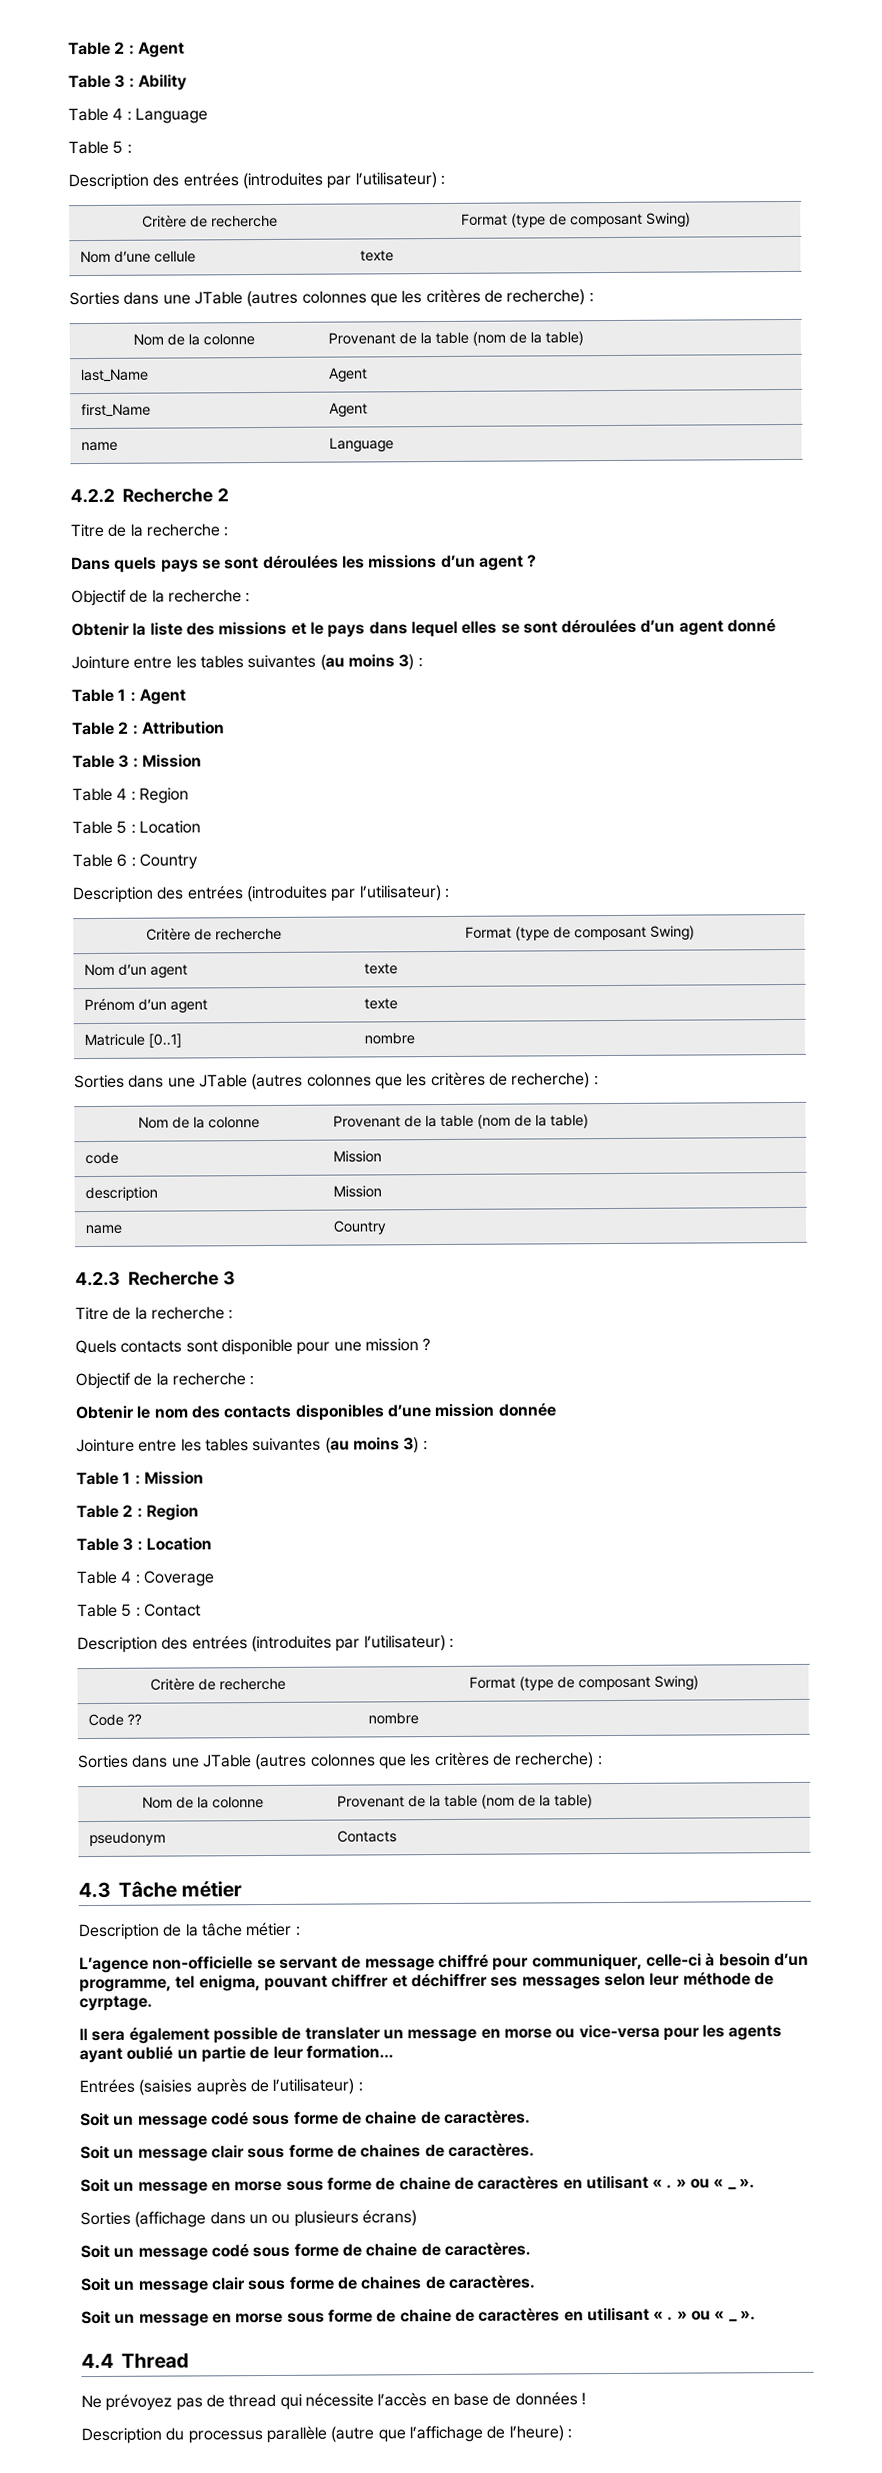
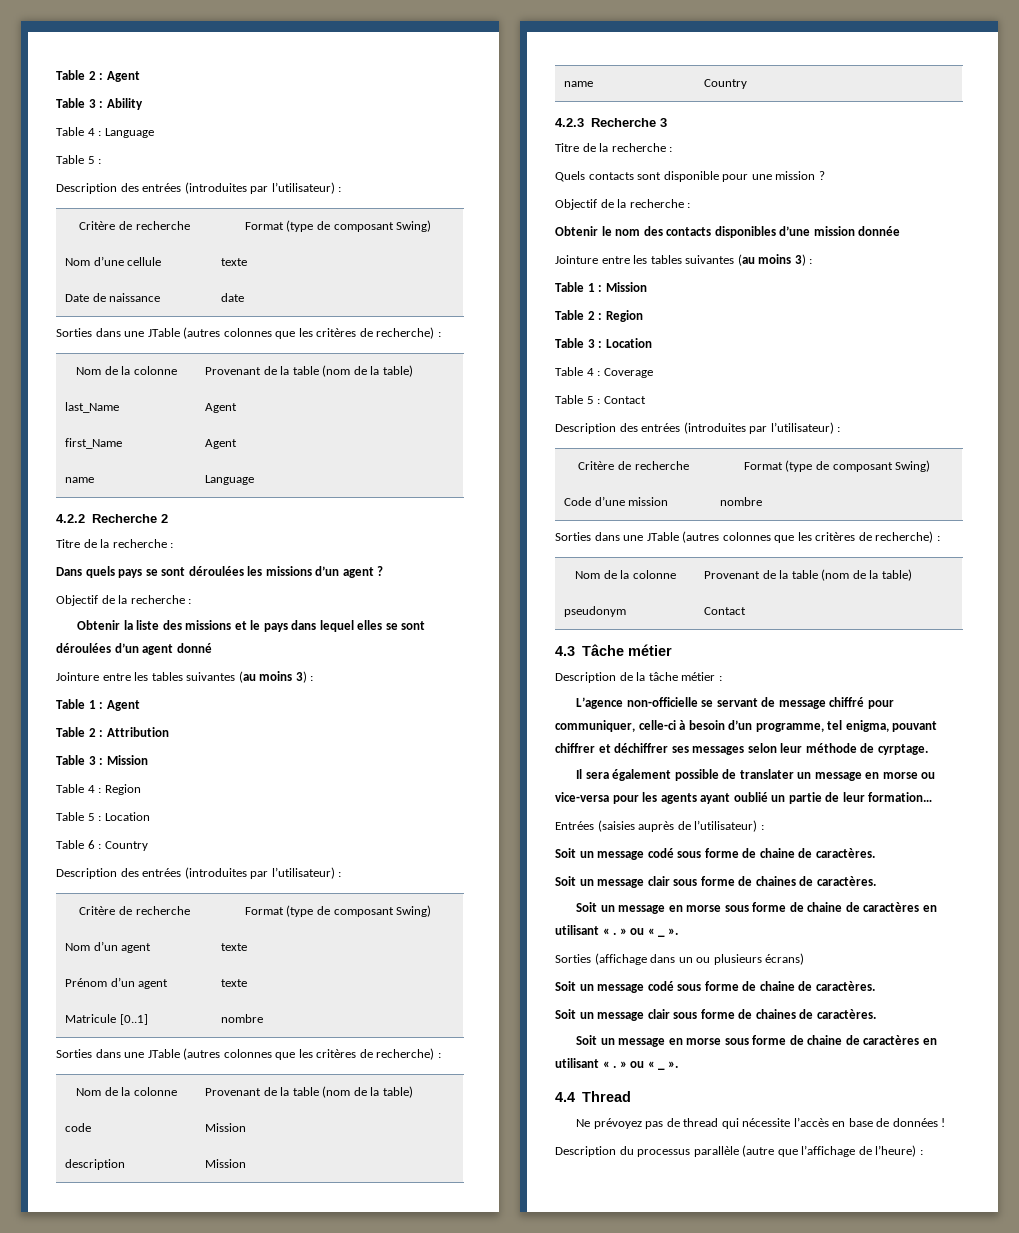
+ Date de naissance | date
- Code ?? | nombre
+ Code d’une mission | nombre
- pseudonym | Contacts
+ pseudonym | Contact

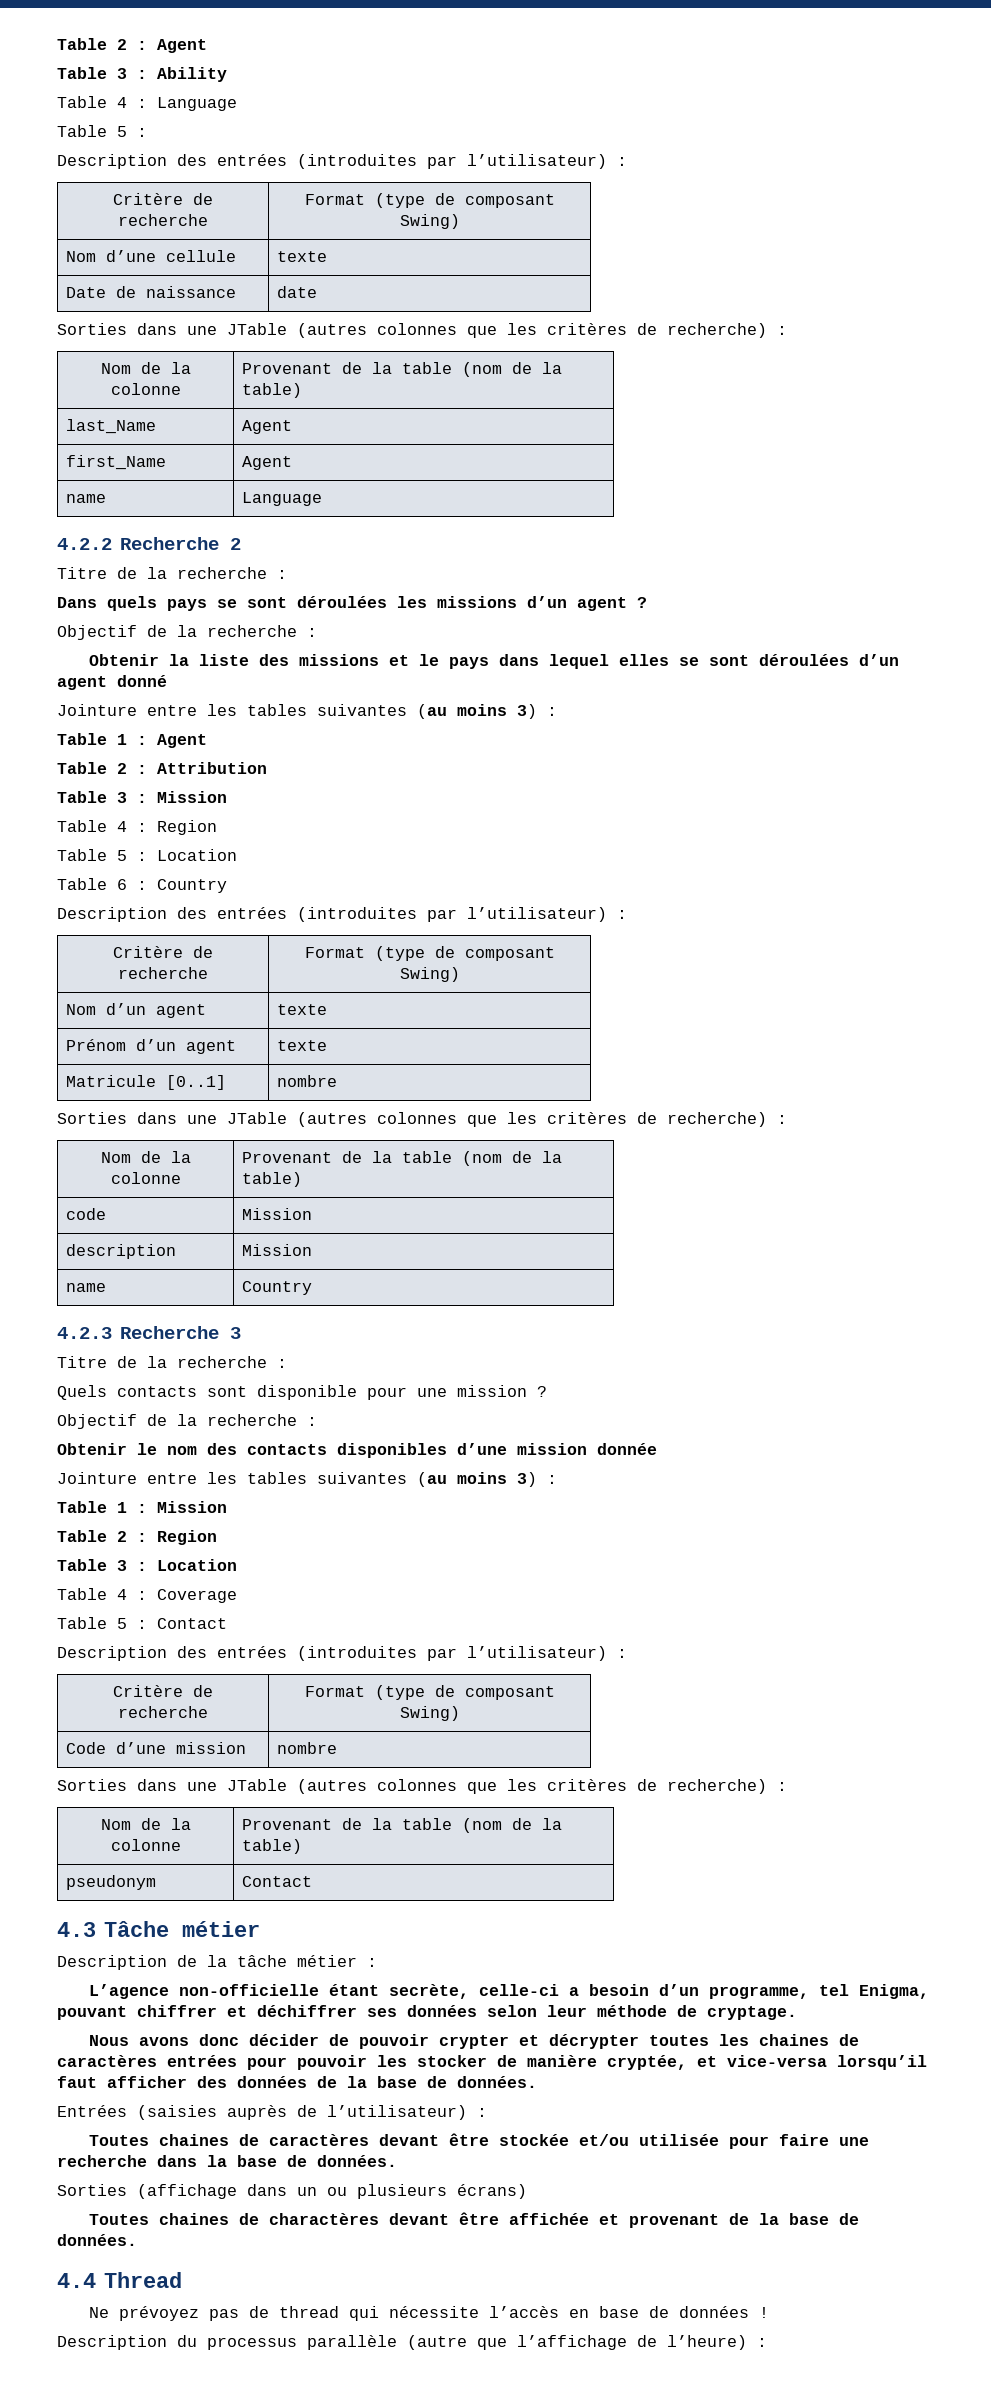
- L’agence non-officielle se servant de message chiffré pour communiquer, celle-ci à besoin d’un programme, tel enigma, pouvant chiffrer et déchiffrer ses messages selon leur méthode de cyrptage.
- Il sera également possible de translater un message en morse ou vice-versa pour les agents ayant oublié un partie de leur formation…
+ L’agence non-officielle étant secrète, celle-ci a besoin d’un programme, tel Enigma, pouvant chiffrer et déchiffrer ses données selon leur méthode de cryptage.
+ Nous avons donc décider de pouvoir crypter et décrypter toutes les chaines de caractères entrées pour pouvoir les stocker de manière cryptée, et vice-versa lorsqu’il faut afficher des données de la base de données.
  Entrées (saisies auprès de l’utilisateur) :
- Soit un message codé sous forme de chaine de caractères.
- Soit un message clair sous forme de chaines de caractères.
- Soit un message en morse sous forme de chaine de caractères en utilisant « . » ou « _ ».
+ Toutes chaines de caractères devant être stockée et/ou utilisée pour faire une recherche dans la base de données.
  Sorties (affichage dans un ou plusieurs écrans)
- Soit un message codé sous forme de chaine de caractères.
- Soit un message clair sous forme de chaines de caractères.
- Soit un message en morse sous forme de chaine de caractères en utilisant « . » ou « _ ».
+ Toutes chaines de charactères devant être affichée et provenant de la base de données.

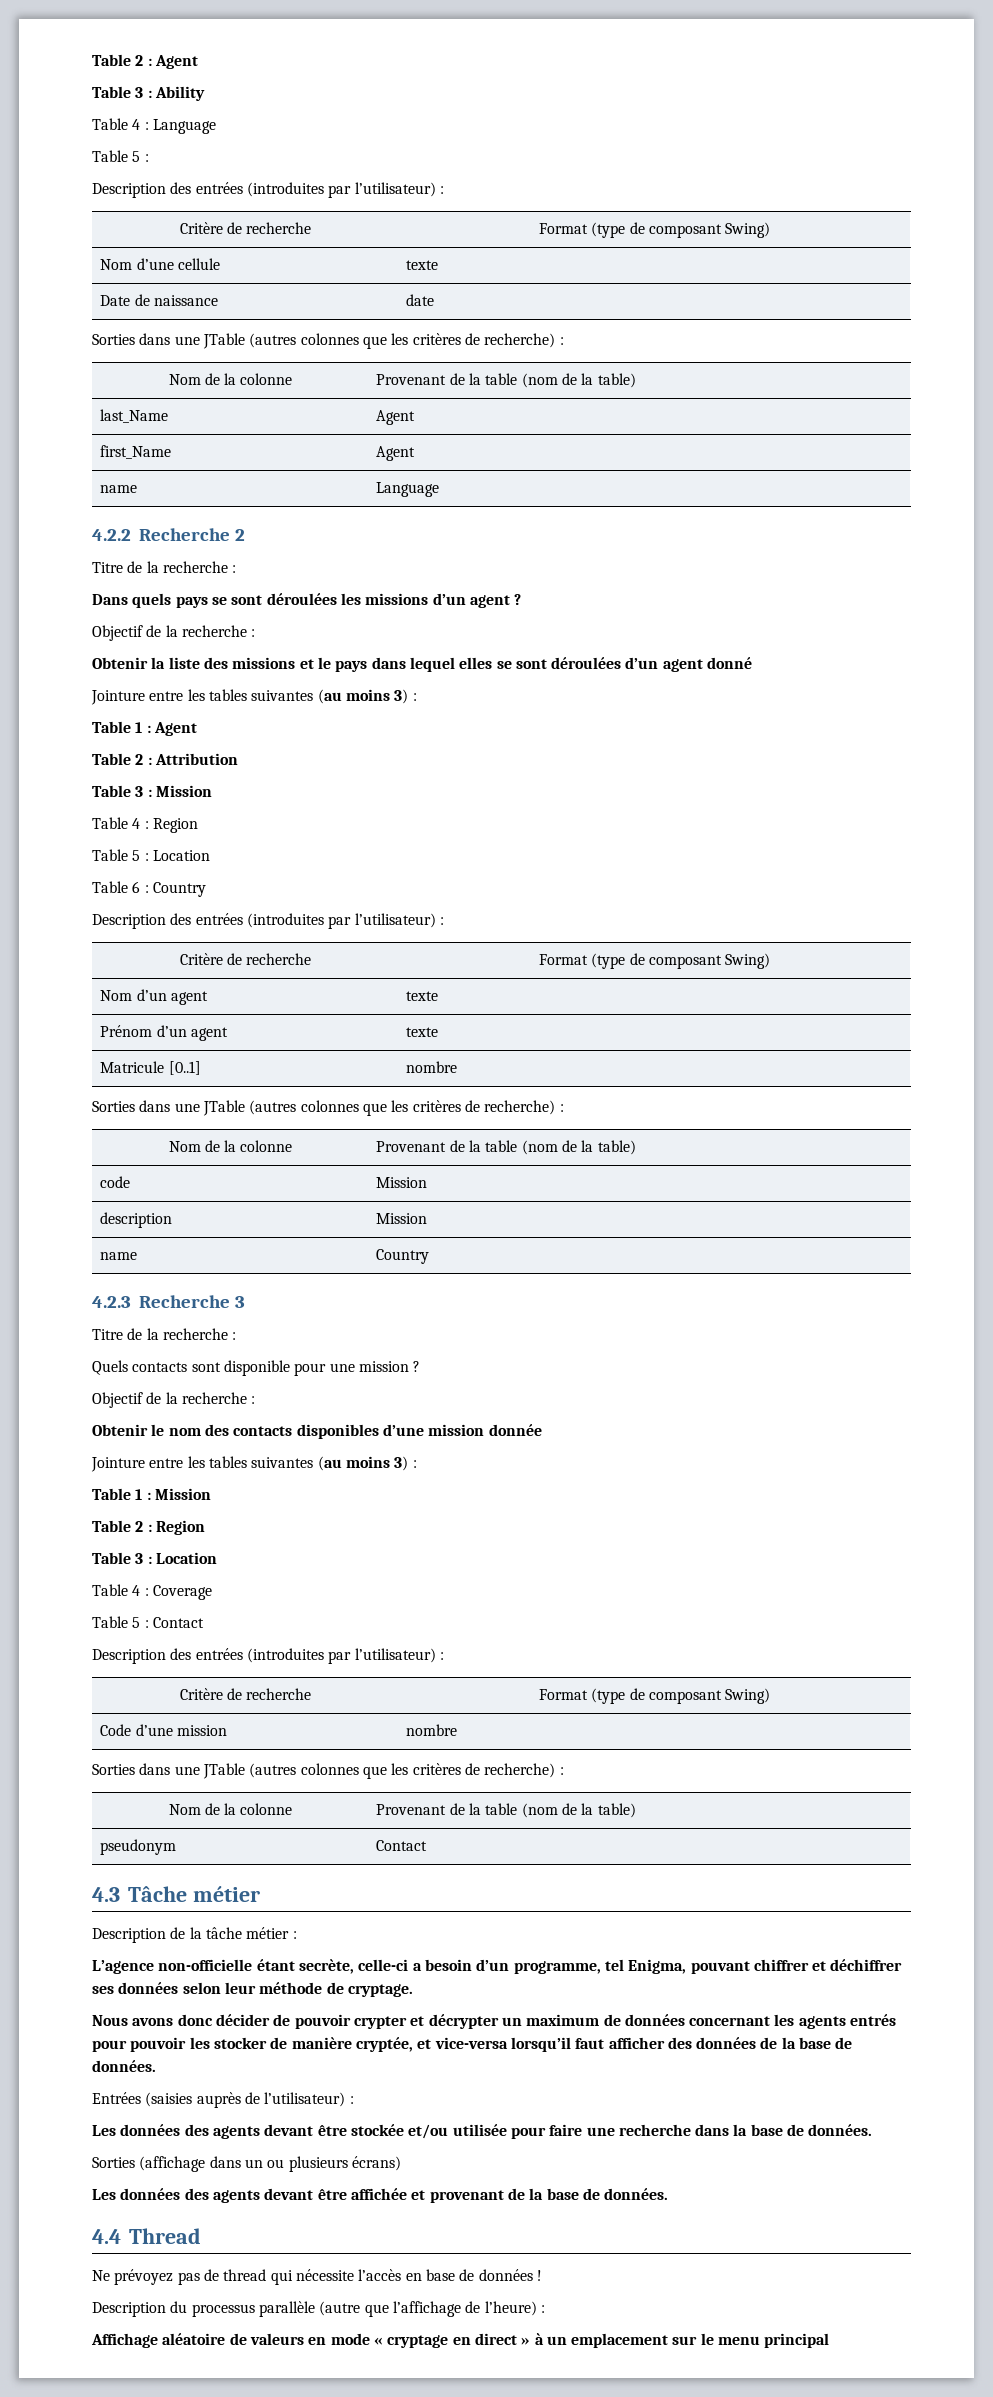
- Nous avons donc décider de pouvoir crypter et décrypter toutes les chaines de caractères entrées pour pouvoir les stocker de manière cryptée, et vice-versa lorsqu’il faut afficher des données de la base de données.
+ Nous avons donc décider de pouvoir crypter et décrypter un maximum de données concernant les agents entrés pour pouvoir les stocker de manière cryptée, et vice-versa lorsqu’il faut afficher des données de la base de données.
- Toutes chaines de caractères devant être stockée et/ou utilisée pour faire une recherche dans la base de données.
+ Les données des agents devant être stockée et/ou utilisée pour faire une recherche dans la base de données.
- Toutes chaines de charactères devant être affichée et provenant de la base de données.
+ Les données des agents devant être affichée et provenant de la base de données.
+ Affichage aléatoire de valeurs en mode « cryptage en direct » à un emplacement sur le menu principal

